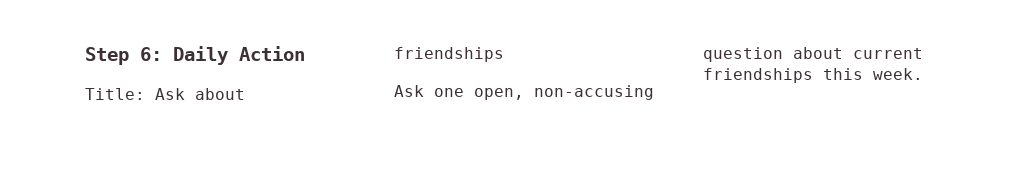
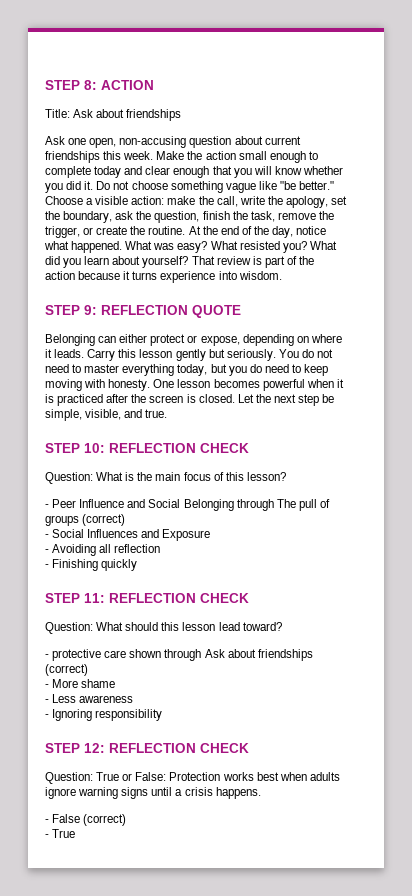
- Step 6: Daily Action
+ STEP 8: ACTION
+ Make the action small enough to complete today and clear enough that you will know whether you did it. Do not choose something vague like "be better." Choose a visible action: make the call, write the apology, set the boundary, ask the question, finish the task, remove the trigger, or create the routine. At the end of the day, notice what happened. What was easy? What resisted you? What did you learn about yourself? That review is part of the action because it turns experience into wisdom.
+ STEP 9: REFLECTION QUOTE
+ Belonging can either protect or expose, depending on where it leads. Carry this lesson gently but seriously. You do not need to master everything today, but you do need to keep moving with honesty. One lesson becomes powerful when it is practiced after the screen is closed. Let the next step be simple, visible, and true.
+ STEP 10: REFLECTION CHECK
+ Question: What is the main focus of this lesson?
+ - Peer Influence and Social Belonging through The pull of groups (correct)
+ - Social Influences and Exposure
+ - Avoiding all reflection
+ - Finishing quickly
+ STEP 11: REFLECTION CHECK
+ Question: What should this lesson lead toward?
+ - protective care shown through Ask about friendships (correct)
+ - More shame
+ - Less awareness
+ - Ignoring responsibility
+ STEP 12: REFLECTION CHECK
+ Question: True or False: Protection works best when adults ignore warning signs until a crisis happens.
+ - False (correct)
+ - True

